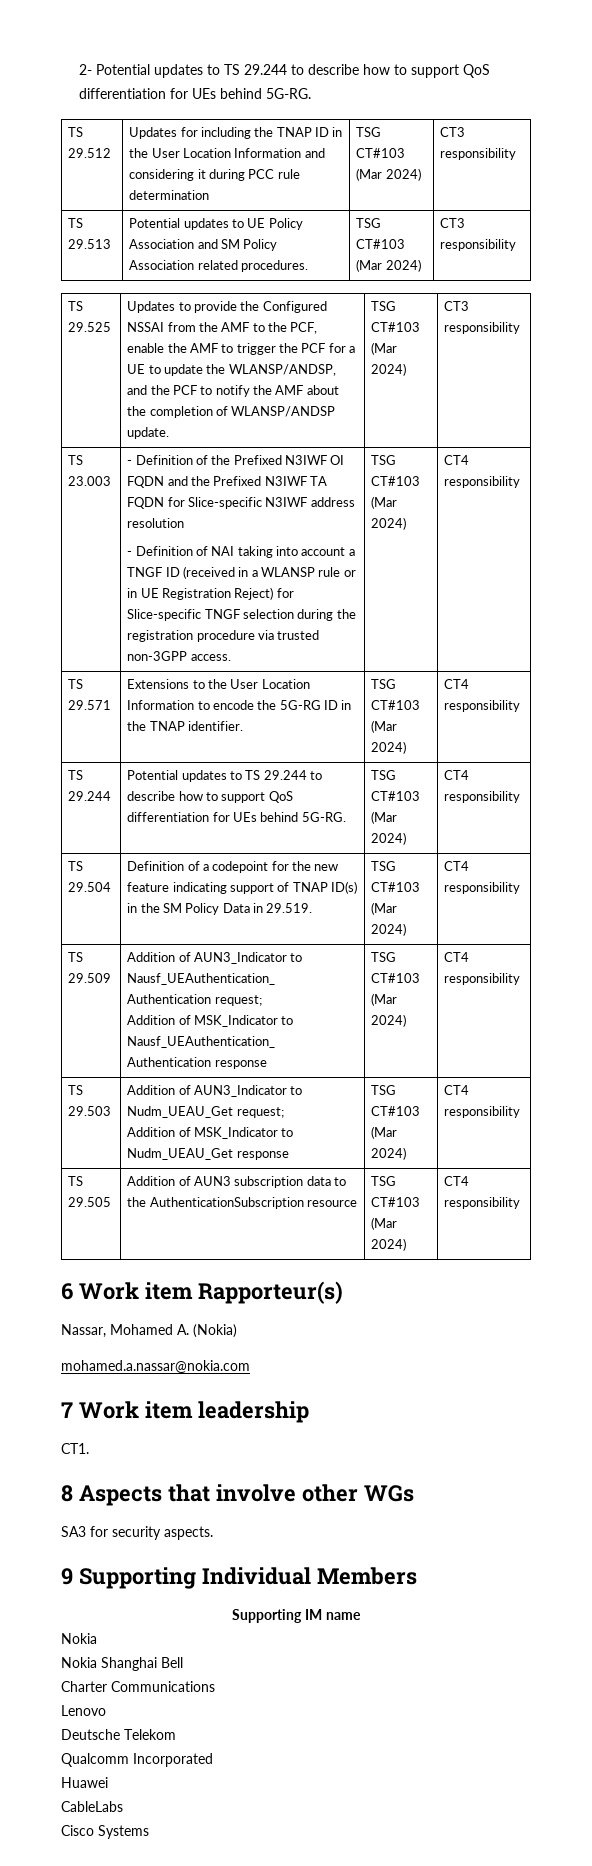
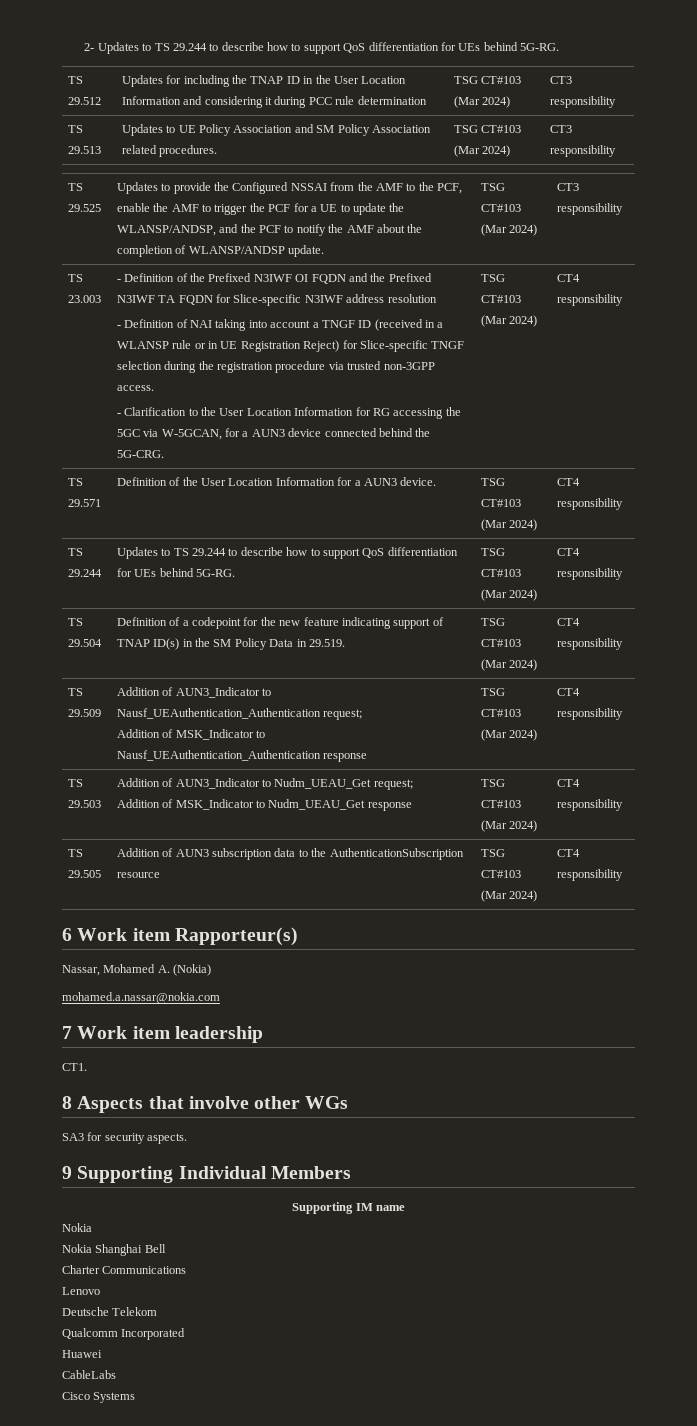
- 2- Potential updates to TS 29.244 to describe how to support QoS differentiation for UEs behind 5G-RG.
+ 2- Updates to TS 29.244 to describe how to support QoS differentiation for UEs behind 5G-RG.
- TS 29.513 | Potential updates to UE Policy Association and SM Policy Association related procedures. | TSG CT#103 (Mar 2024) | CT3 responsibility
+ TS 29.513 | Updates to UE Policy Association and SM Policy Association related procedures. | TSG CT#103 (Mar 2024) | CT3 responsibility
+ - Clarification to the User Location Information for RG accessing the 5GC via W-5GCAN, for a AUN3 device connected behind the 5G-CRG.
- TS 29.571 | Extensions to the User Location Information to encode the 5G-RG ID in the TNAP identifier. | TSG CT#103 (Mar 2024) | CT4 responsibility
+ TS 29.571 | Definition of the User Location Information for a AUN3 device. | TSG CT#103 (Mar 2024) | CT4 responsibility
- TS 29.244 | Potential updates to TS 29.244 to describe how to support QoS differentiation for UEs behind 5G-RG. | TSG CT#103 (Mar 2024) | CT4 responsibility
+ TS 29.244 | Updates to TS 29.244 to describe how to support QoS differentiation for UEs behind 5G-RG. | TSG CT#103 (Mar 2024) | CT4 responsibility

